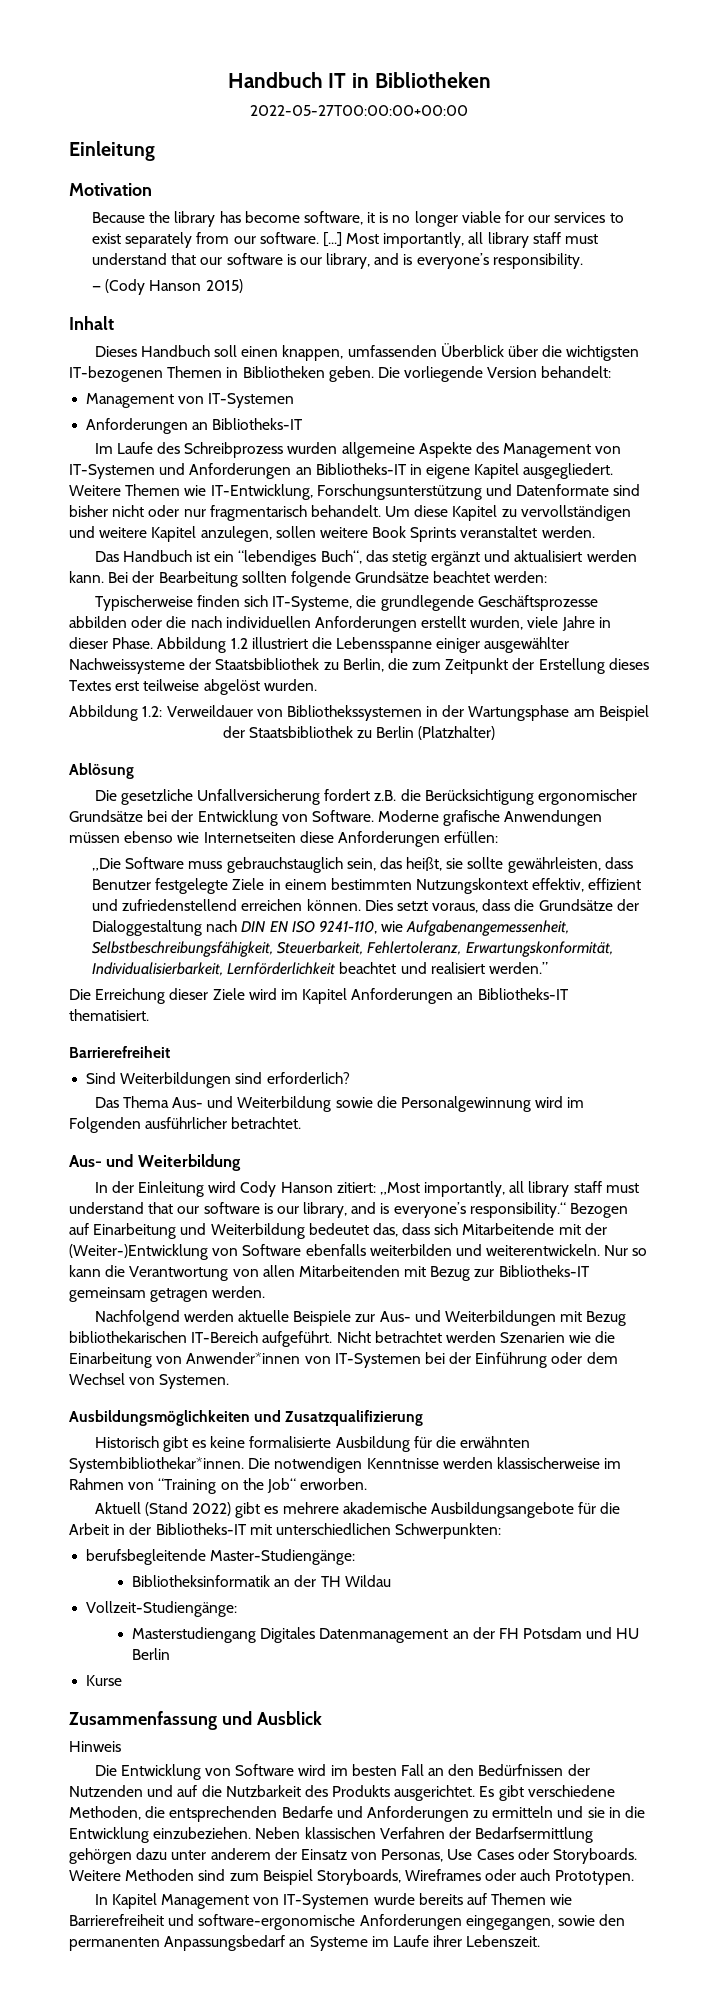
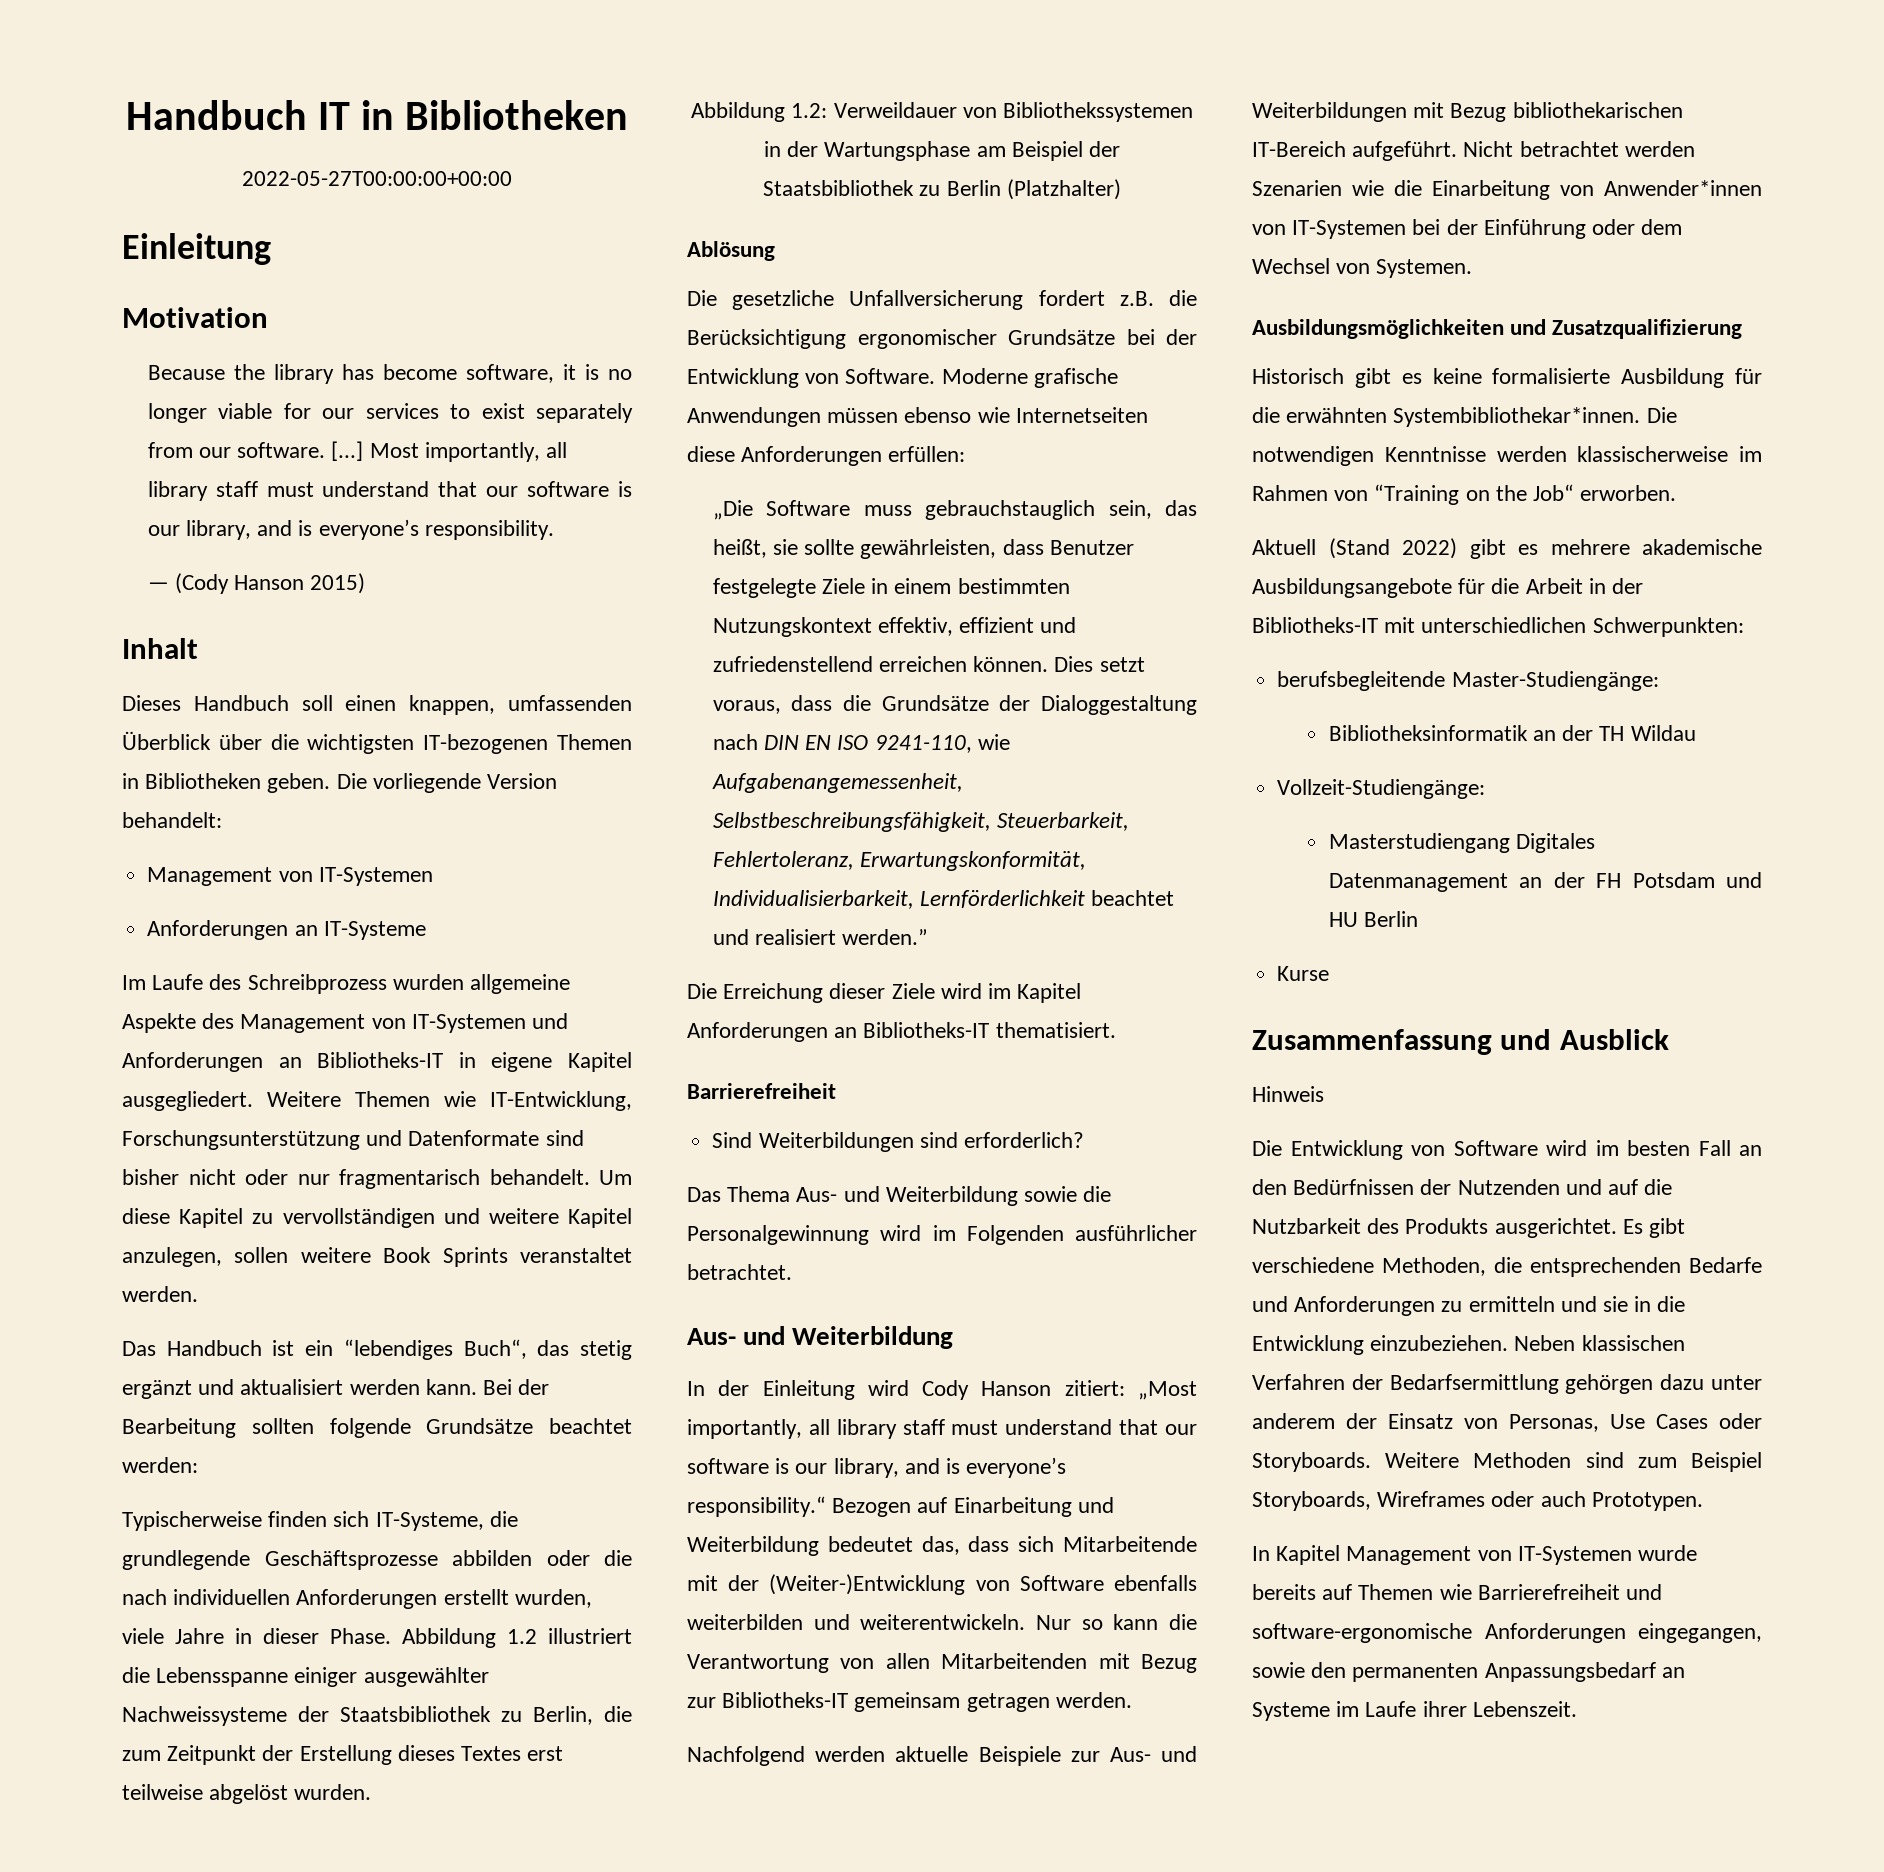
  Die vorliegende Version behandelt:
  Management von IT-Systemen
- Anforderungen an Bibliotheks-IT
+ Anforderungen an IT-Systeme

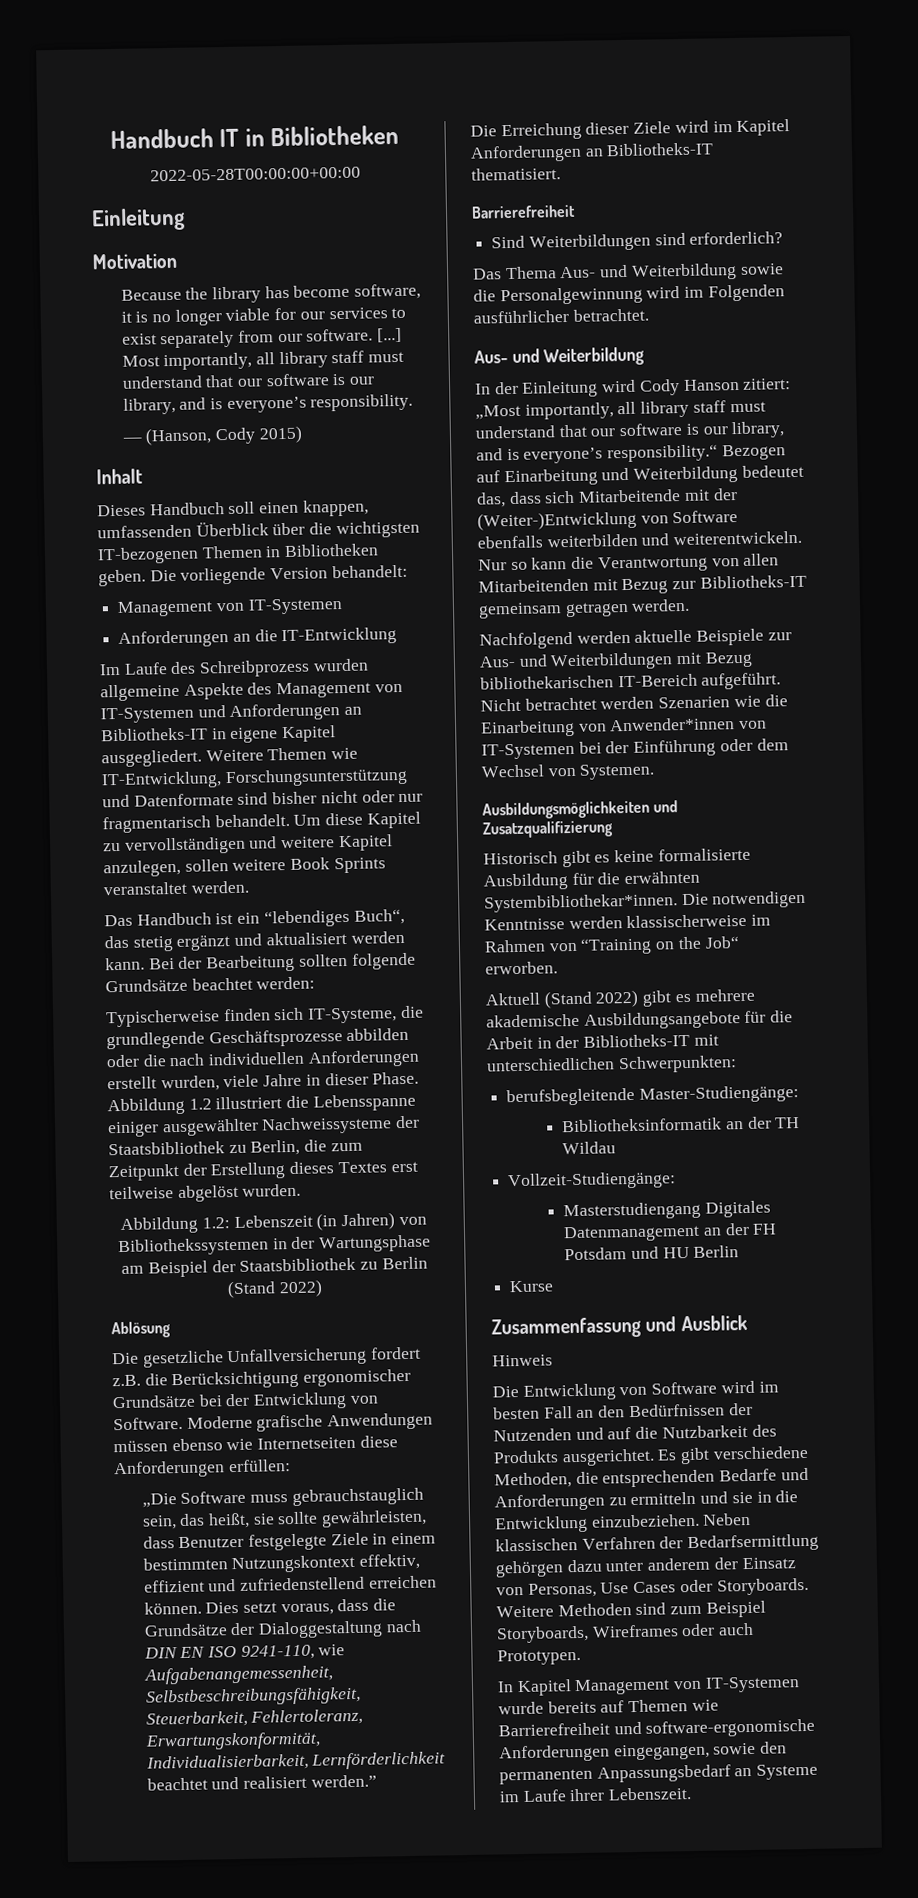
- 2022-05-27T00:00:00+00:00
+ 2022-05-28T00:00:00+00:00
- — (Cody Hanson 2015)
+ — (Hanson, Cody 2015)
- Anforderungen an IT-Systeme
+ Anforderungen an die IT-Entwicklung
- Abbildung 1.2: Verweildauer von Bibliothekssystemen in der Wartungsphase am Beispiel der Staatsbibliothek zu Berlin (Platzhalter)
+ Abbildung 1.2: Lebenszeit (in Jahren) von Bibliothekssystemen in der Wartungsphase am Beispiel der Staatsbibliothek zu Berlin (Stand 2022)

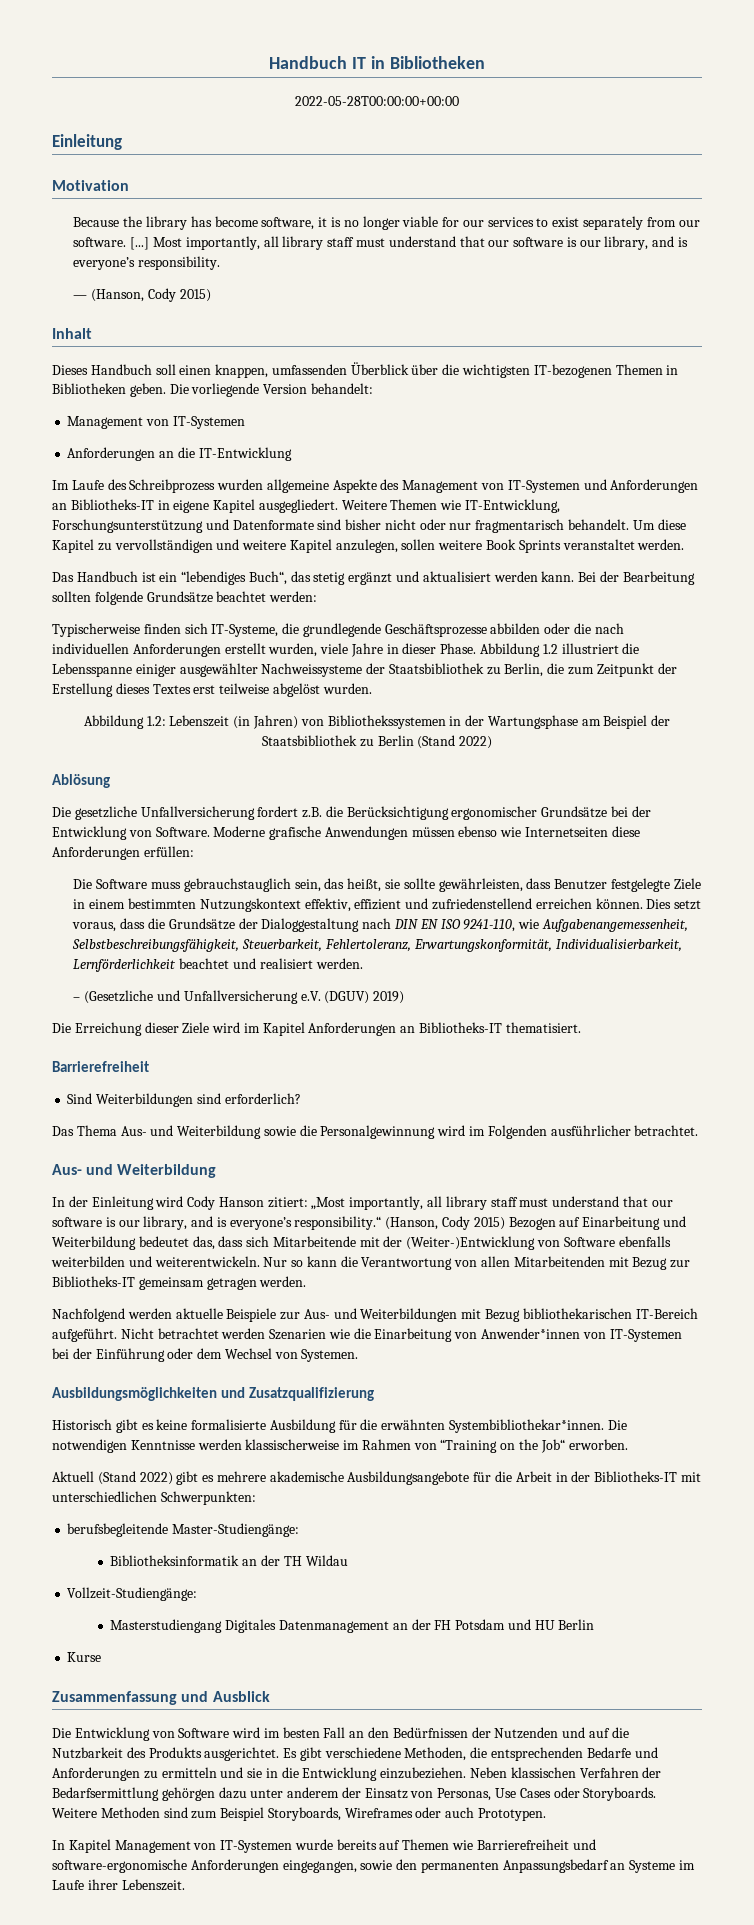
- „Die Software muss gebrauchstauglich sein, das heißt, sie sollte gewährleisten, dass Benutzer festgelegte Ziele in einem bestimmten Nutzungskontext effektiv, effizient und zufriedenstellend erreichen können.
+ Die Software muss gebrauchstauglich sein, das heißt, sie sollte gewährleisten, dass Benutzer festgelegte Ziele in einem bestimmten Nutzungskontext effektiv, effizient und zufriedenstellend erreichen können.
- Dies setzt voraus, dass die Grundsätze der Dialoggestaltung nach DIN EN ISO 9241-110, wie Aufgabenangemessenheit, Selbstbeschreibungsfähigkeit, Steuerbarkeit, Fehlertoleranz, Erwartungskonformität, Individualisierbarkeit, Lernförderlichkeit beachtet und realisiert werden.”
+ Dies setzt voraus, dass die Grundsätze der Dialoggestaltung nach DIN EN ISO 9241-110, wie Aufgabenangemessenheit, Selbstbeschreibungsfähigkeit, Steuerbarkeit, Fehlertoleranz, Erwartungskonformität, Individualisierbarkeit, Lernförderlichkeit beachtet und realisiert werden.
+ – (Gesetzliche und Unfallversicherung e.V. (DGUV) 2019)
- In der Einleitung wird Cody Hanson zitiert: „Most importantly, all library staff must understand that our software is our library, and is everyone’s responsibility.“ Bezogen auf Einarbeitung und Weiterbildung bedeutet das, dass sich Mitarbeitende mit der (Weiter-)Entwicklung von Software ebenfalls weiterbilden und weiterentwickeln.
+ In der Einleitung wird Cody Hanson zitiert: „Most importantly, all library staff must understand that our software is our library, and is everyone’s responsibility.“ (Hanson, Cody 2015) Bezogen auf Einarbeitung und Weiterbildung bedeutet das, dass sich Mitarbeitende mit der (Weiter-)Entwicklung von Software ebenfalls weiterbilden und weiterentwickeln.
- Hinweis

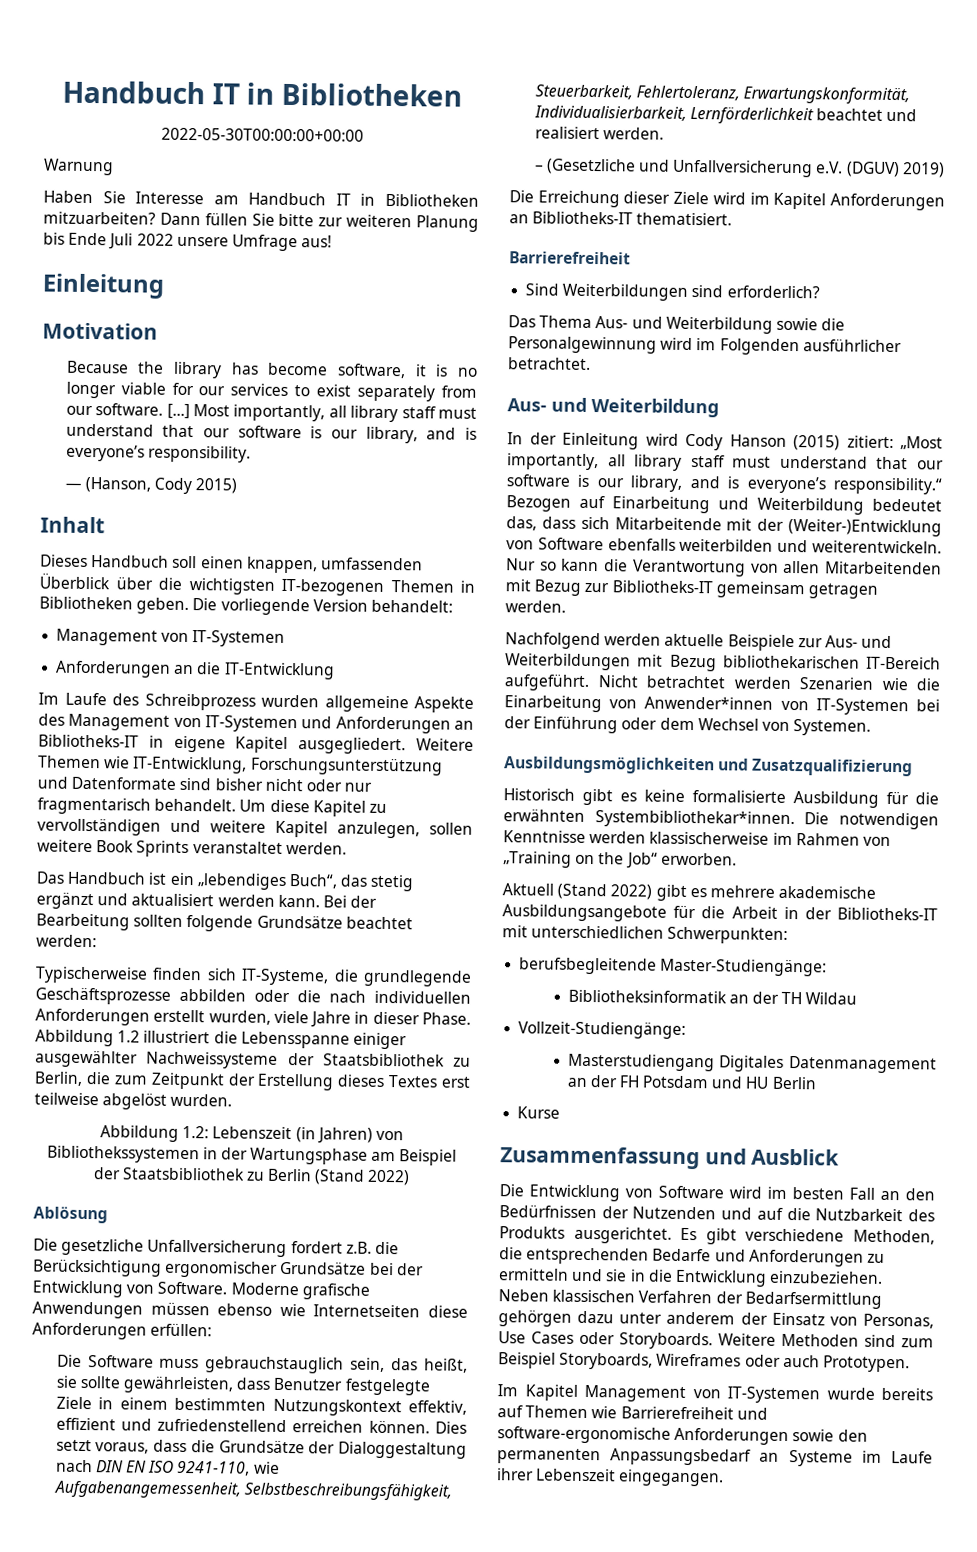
- 2022-05-28T00:00:00+00:00
+ 2022-05-30T00:00:00+00:00
+ Warnung
+ Haben Sie Interesse am Handbuch IT in Bibliotheken mitzuarbeiten? Dann füllen Sie bitte zur weiteren Planung bis Ende Juli 2022 unsere Umfrage aus!
- Das Handbuch ist ein “lebendiges Buch“, das stetig ergänzt und aktualisiert werden kann.
+ Das Handbuch ist ein „lebendiges Buch“, das stetig ergänzt und aktualisiert werden kann.
- In der Einleitung wird Cody Hanson zitiert: „Most importantly, all library staff must understand that our software is our library, and is everyone’s responsibility.“ (Hanson, Cody 2015) Bezogen auf Einarbeitung und Weiterbildung bedeutet das, dass sich Mitarbeitende mit der (Weiter-)Entwicklung von Software ebenfalls weiterbilden und weiterentwickeln.
+ In der Einleitung wird Cody Hanson (2015) zitiert: „Most importantly, all library staff must understand that our software is our library, and is everyone’s responsibility.“ Bezogen auf Einarbeitung und Weiterbildung bedeutet das, dass sich Mitarbeitende mit der (Weiter-)Entwicklung von Software ebenfalls weiterbilden und weiterentwickeln.
- Die notwendigen Kenntnisse werden klassischerweise im Rahmen von “Training on the Job“ erworben.
+ Die notwendigen Kenntnisse werden klassischerweise im Rahmen von „Training on the Job“ erworben.
- In Kapitel Management von IT-Systemen wurde bereits auf Themen wie Barrierefreiheit und software-ergonomische Anforderungen eingegangen, sowie den permanenten Anpassungsbedarf an Systeme im Laufe ihrer Lebenszeit.
+ Im Kapitel Management von IT-Systemen wurde bereits auf Themen wie Barrierefreiheit und software-ergonomische Anforderungen sowie den permanenten Anpassungsbedarf an Systeme im Laufe ihrer Lebenszeit eingegangen.

